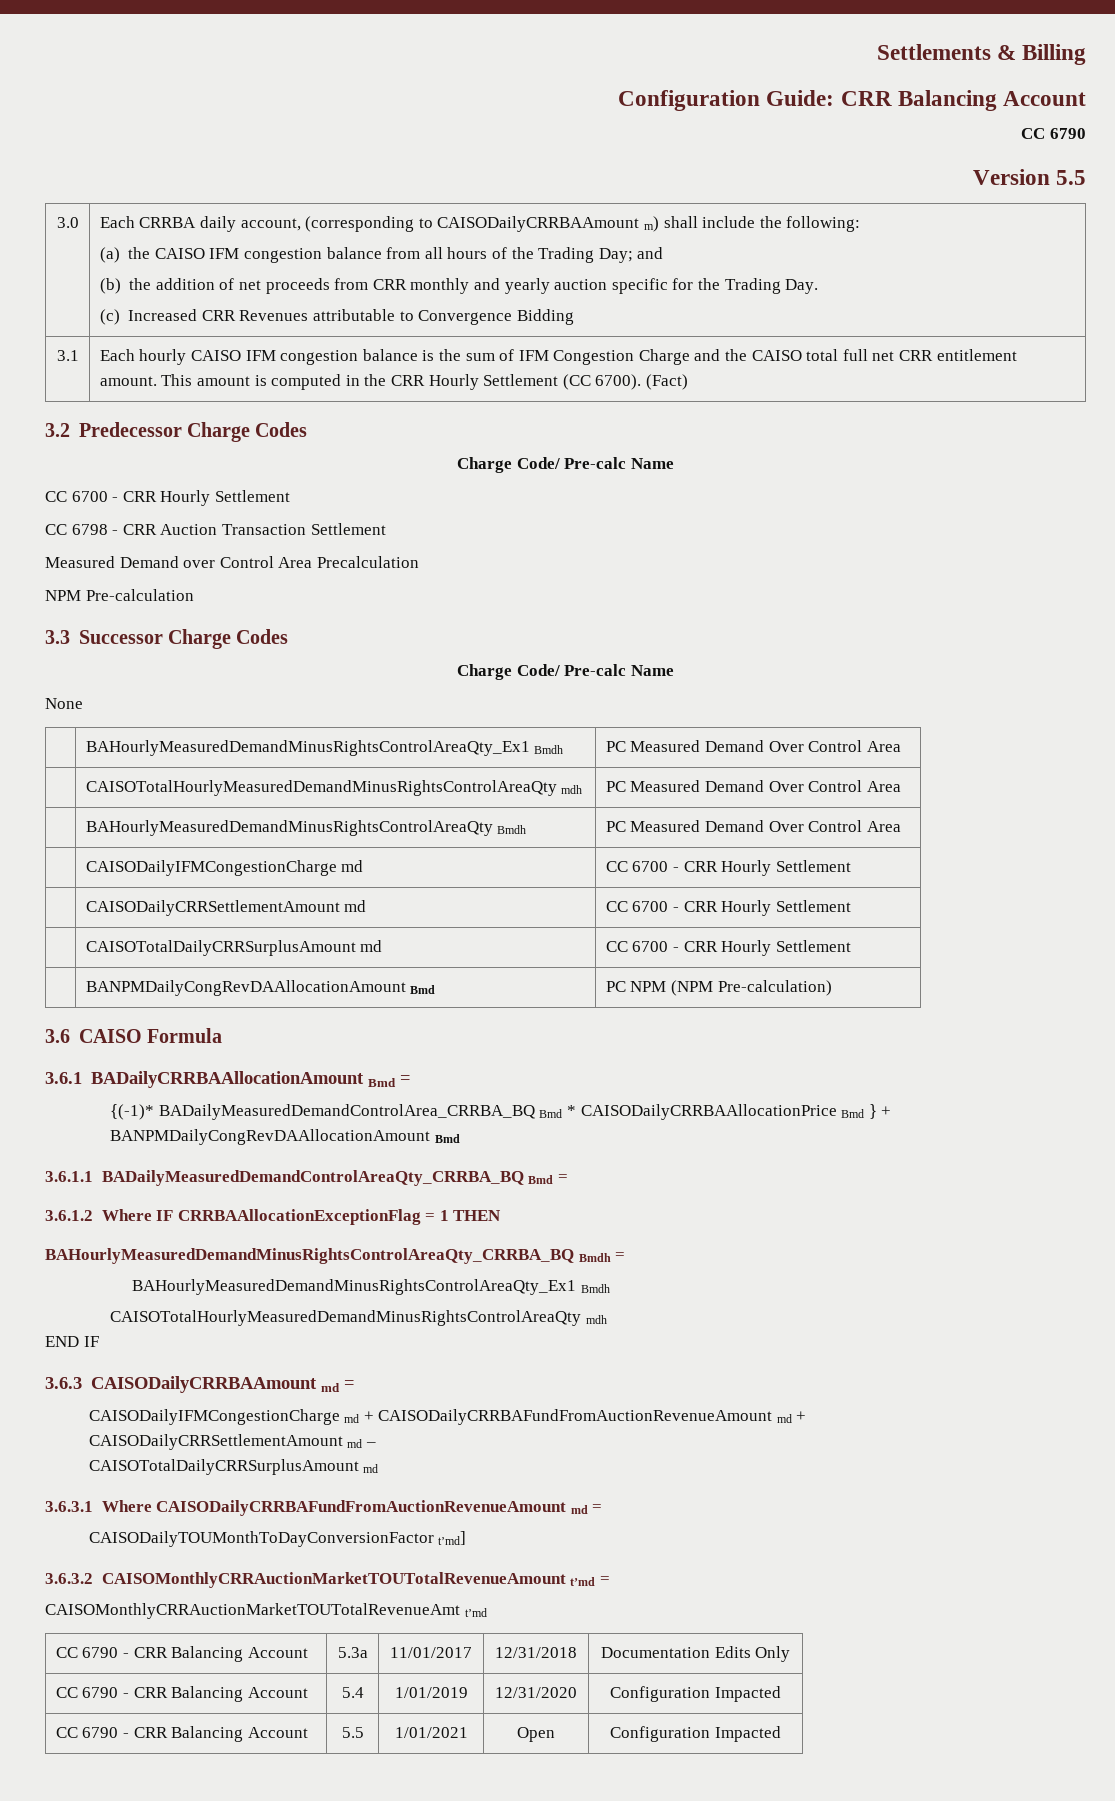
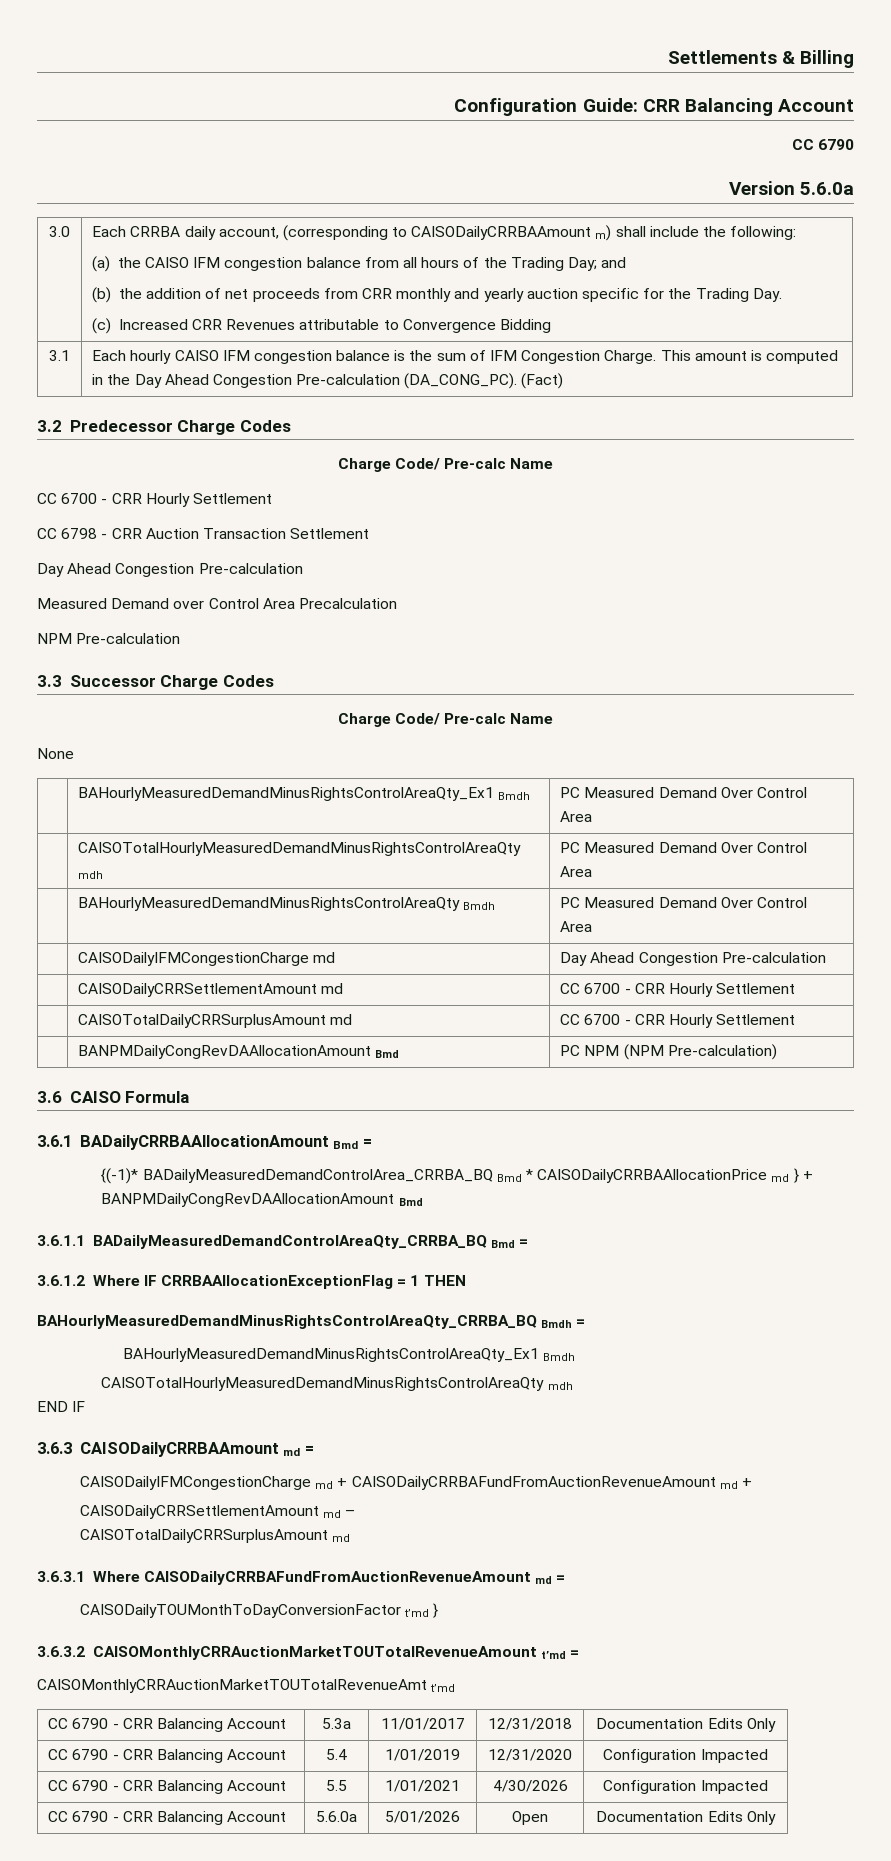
- Version 5.5
+ Version 5.6.0a
- 3.1 | Each hourly CAISO IFM congestion balance is the sum of IFM Congestion Charge and the CAISO total full net CRR entitlement amount. This amount is computed in the CRR Hourly Settlement (CC 6700). (Fact)
+ 3.1 | Each hourly CAISO IFM congestion balance is the sum of IFM Congestion Charge. This amount is computed in the Day Ahead Congestion Pre-calculation (DA_CONG_PC). (Fact)
  CC 6798 - CRR Auction Transaction Settlement
+ Day Ahead Congestion Pre-calculation
- | CAISODailyIFMCongestionCharge md | CC 6700 - CRR Hourly Settlement
+ | CAISODailyIFMCongestionCharge md | Day Ahead Congestion Pre-calculation
- {(-1)* BADailyMeasuredDemandControlArea_CRRBA_BQ Bmd * CAISODailyCRRBAAllocationPrice Bmd } + BANPMDailyCongRevDAAllocationAmount Bmd
+ {(-1)* BADailyMeasuredDemandControlArea_CRRBA_BQ Bmd * CAISODailyCRRBAAllocationPrice md } + BANPMDailyCongRevDAAllocationAmount Bmd
- CAISODailyTOUMonthToDayConversionFactor t’md]
+ CAISODailyTOUMonthToDayConversionFactor t’md }
- CC 6790 - CRR Balancing Account | 5.5 | 1/01/2021 | Open | Configuration Impacted
+ CC 6790 - CRR Balancing Account | 5.5 | 1/01/2021 | 4/30/2026 | Configuration Impacted
+ CC 6790 - CRR Balancing Account | 5.6.0a | 5/01/2026 | Open | Documentation Edits Only

